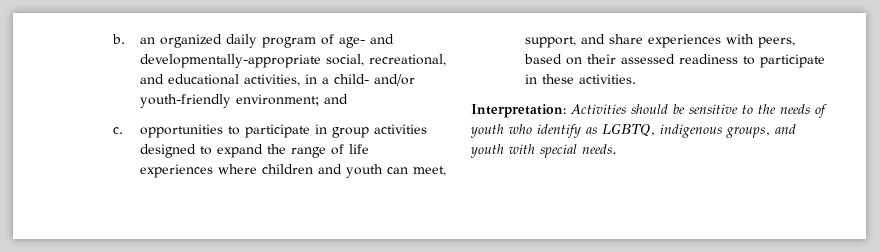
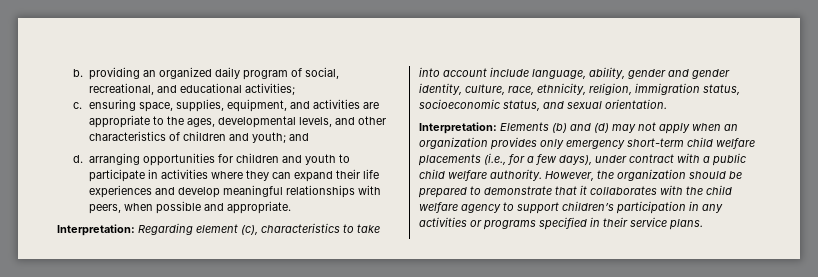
- b. an organized daily program of age- and developmentally-appropriate social, recreational, and educational activities, in a child- and/or youth-friendly environment; and
- c. opportunities to participate in group activities designed to expand the range of life experiences where children and youth can meet, support, and share experiences with peers, based on their assessed readiness to participate in these activities.
- Interpretation: Activities should be sensitive to the needs of youth who identify as LGBTQ, indigenous groups, and youth with special needs.
+ b. providing an organized daily program of social, recreational, and educational activities;
+ c. ensuring space, supplies, equipment, and activities are appropriate to the ages, developmental levels, and other characteristics of children and youth; and
+ d. arranging opportunities for children and youth to participate in activities where they can expand their life experiences and develop meaningful relationships with peers, when possible and appropriate.
+ Interpretation: Regarding element (c), characteristics to take into account include language, ability, gender and gender identity, culture, race, ethnicity, religion, immigration status, socioeconomic status, and sexual orientation.
+ Interpretation: Elements (b) and (d) may not apply when an organization provides only emergency short-term child welfare placements (i.e., for a few days), under contract with a public child welfare authority. However, the organization should be prepared to demonstrate that it collaborates with the child welfare agency to support children’s participation in any activities or programs specified in their service plans.

